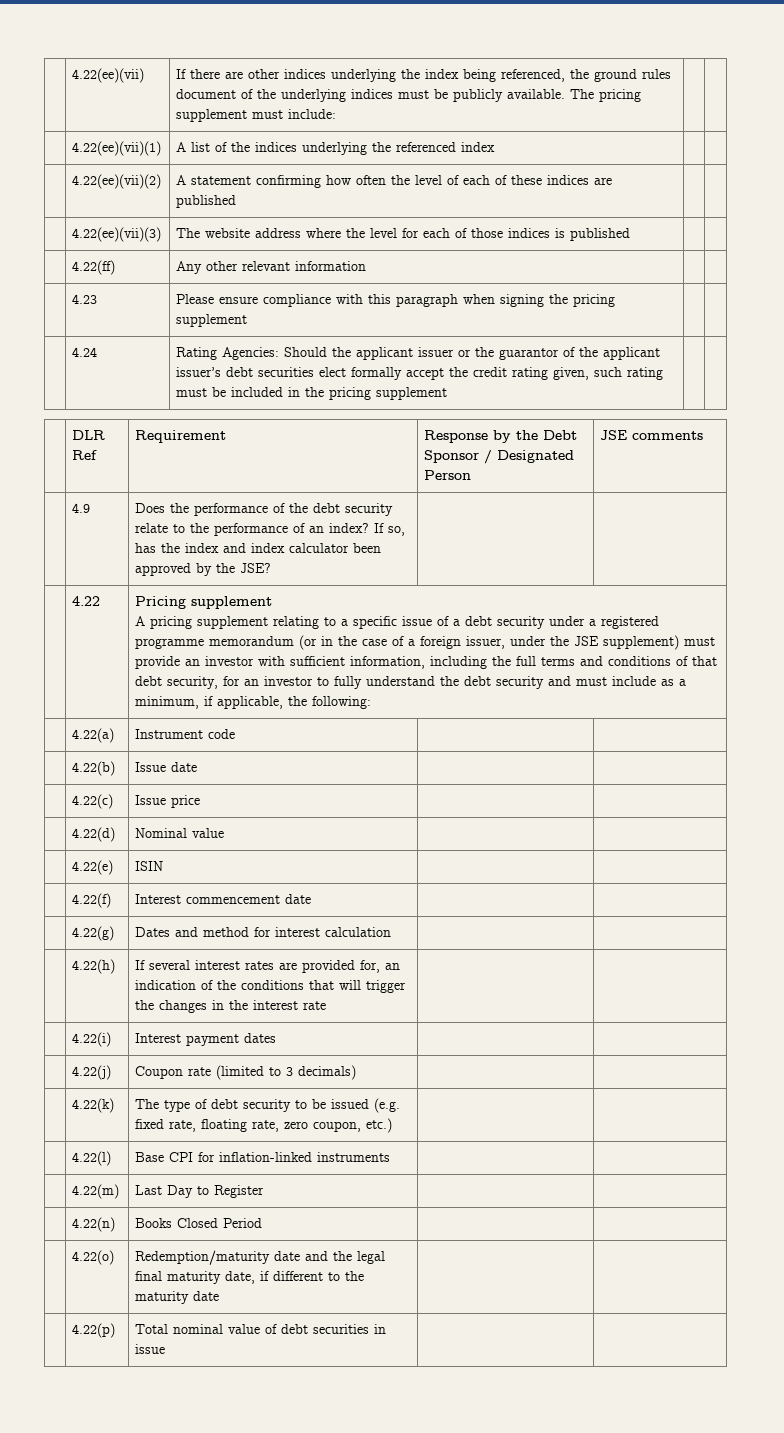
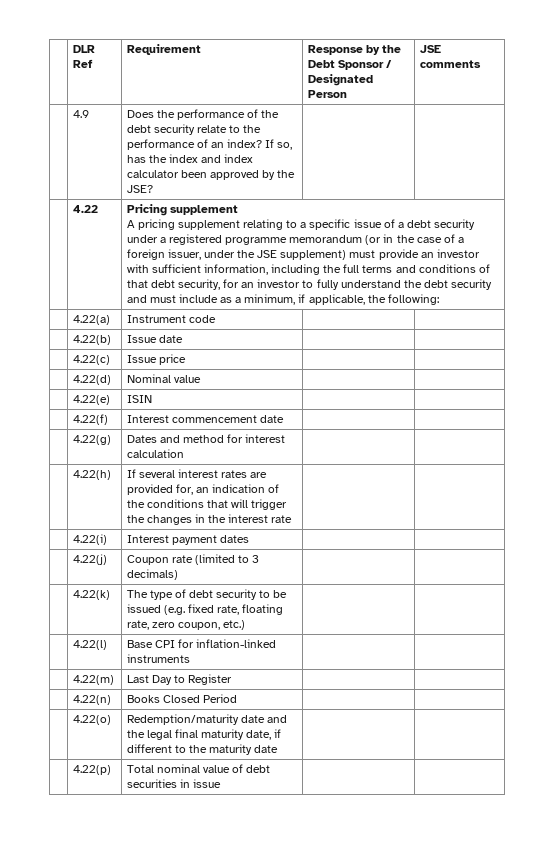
- | 4.22(ee)(vii) | If there are other indices underlying the index being referenced, the ground rules document of the underlying indices must be publicly available. The pricing supplement must include: | |
- | 4.22(ee)(vii)(1) | A list of the indices underlying the referenced index | |
- | 4.22(ee)(vii)(2) | A statement confirming how often the level of each of these indices are published | |
- | 4.22(ee)(vii)(3) | The website address where the level for each of those indices is published | |
- | 4.22(ff) | Any other relevant information | |
- | 4.23 | Please ensure compliance with this paragraph when signing the pricing supplement | |
- | 4.24 | Rating Agencies: Should the applicant issuer or the guarantor of the applicant issuer’s debt securities elect formally accept the credit rating given, such rating must be included in the pricing supplement | |

